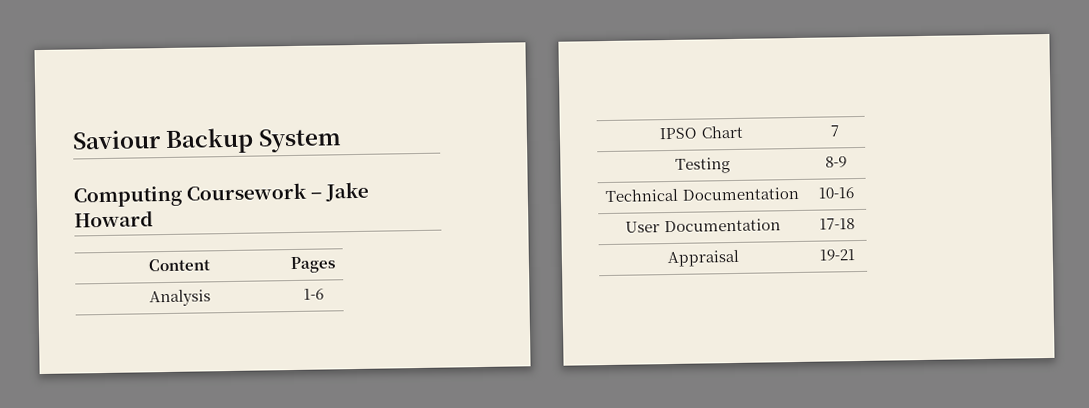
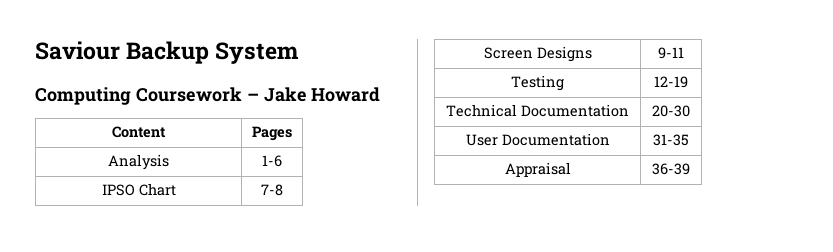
- IPSO Chart | 7
+ IPSO Chart | 7-8
+ Screen Designs | 9-11
- Testing | 8-9
+ Testing | 12-19
- Technical Documentation | 10-16
+ Technical Documentation | 20-30
- User Documentation | 17-18
+ User Documentation | 31-35
- Appraisal | 19-21
+ Appraisal | 36-39

